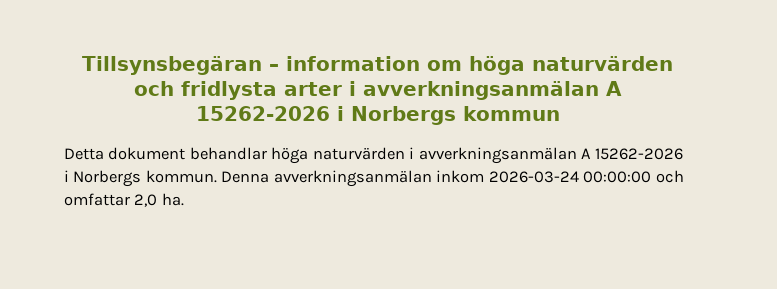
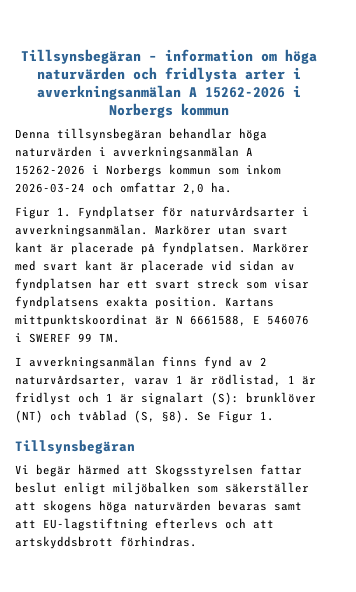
- Detta dokument behandlar höga naturvärden i avverkningsanmälan A 15262-2026 i Norbergs kommun. Denna avverkningsanmälan inkom 2026-03-24 00:00:00 och omfattar 2,0 ha.
+ Denna tillsynsbegäran behandlar höga naturvärden i avverkningsanmälan A 15262-2026 i Norbergs kommun som inkom 2026-03-24 och omfattar 2,0 ha.
+ Figur 1. Fyndplatser för naturvårdsarter i avverkningsanmälan. Markörer utan svart kant är placerade på fyndplatsen. Markörer med svart kant är placerade vid sidan av fyndplatsen har ett svart streck som visar fyndplatsens exakta position. Kartans mittpunktskoordinat är N 6661588, E 546076 i SWEREF 99 TM.
+ I avverkningsanmälan finns fynd av 2 naturvårdsarter, varav 1 är rödlistad, 1 är fridlyst och 1 är signalart (S): brunklöver (NT) och tvåblad (S, §8). Se Figur 1.
+ Tillsynsbegäran
+ Vi begär härmed att Skogsstyrelsen fattar beslut enligt miljöbalken som säkerställer att skogens höga naturvärden bevaras samt att EU-lagstiftning efterlevs och att artskyddsbrott förhindras.

